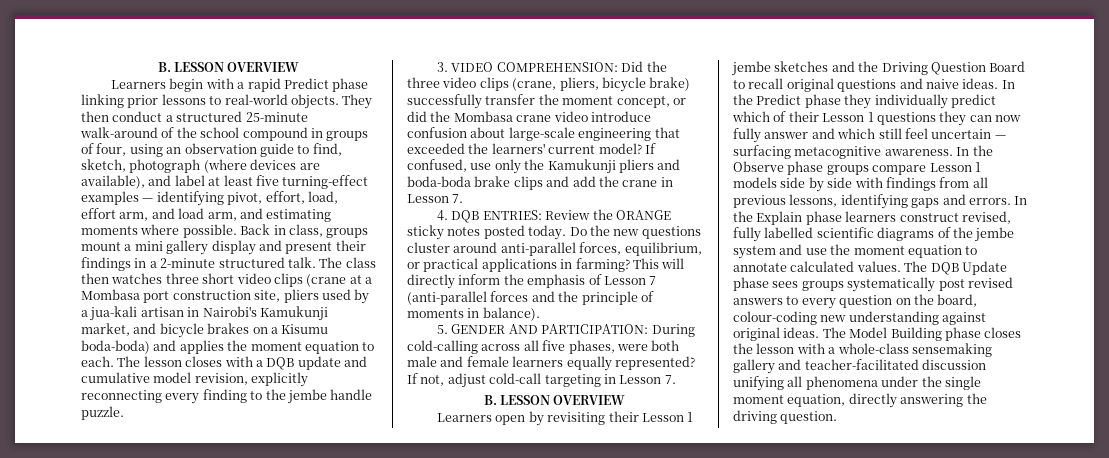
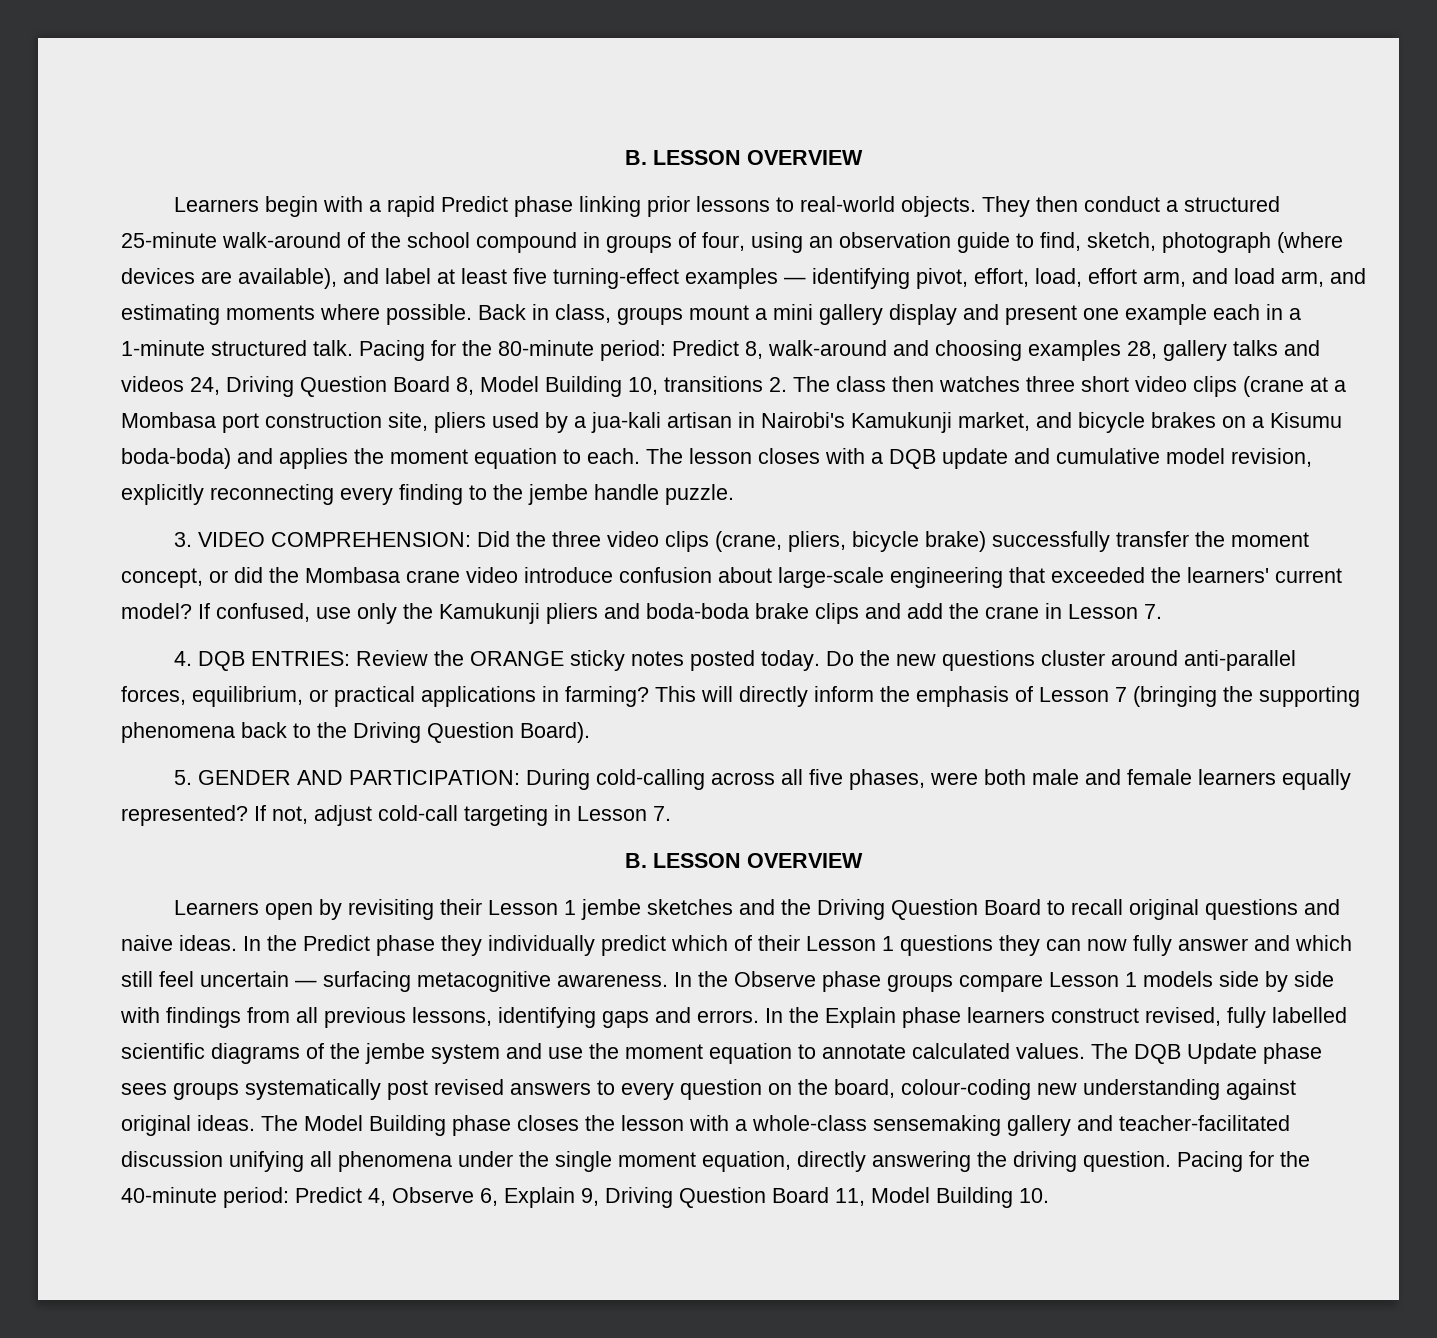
- Back in class, groups mount a mini gallery display and present their findings in a 2-minute structured talk.
+ Back in class, groups mount a mini gallery display and present one example each in a 1-minute structured talk.
- The class then watches three short video clips (crane at a Mombasa port construction site, pliers used by a jua-kali artisan in Nairobi's Kamukunji market, and bicycle brakes on a Kisumu boda-boda) and applies the moment equation to each.
+ Pacing for the 80-minute period: Predict 8, walk-around and choosing examples 28, gallery talks and videos 24, Driving Question Board 8, Model Building 10, transitions 2. The class then watches three short video clips (crane at a Mombasa port construction site, pliers used by a jua-kali artisan in Nairobi's Kamukunji market, and bicycle brakes on a Kisumu boda-boda) and applies the moment equation to each.
- This will directly inform the emphasis of Lesson 7 (anti-parallel forces and the principle of moments in balance).
+ This will directly inform the emphasis of Lesson 7 (bringing the supporting phenomena back to the Driving Question Board).
+ Pacing for the 40-minute period: Predict 4, Observe 6, Explain 9, Driving Question Board 11, Model Building 10.

